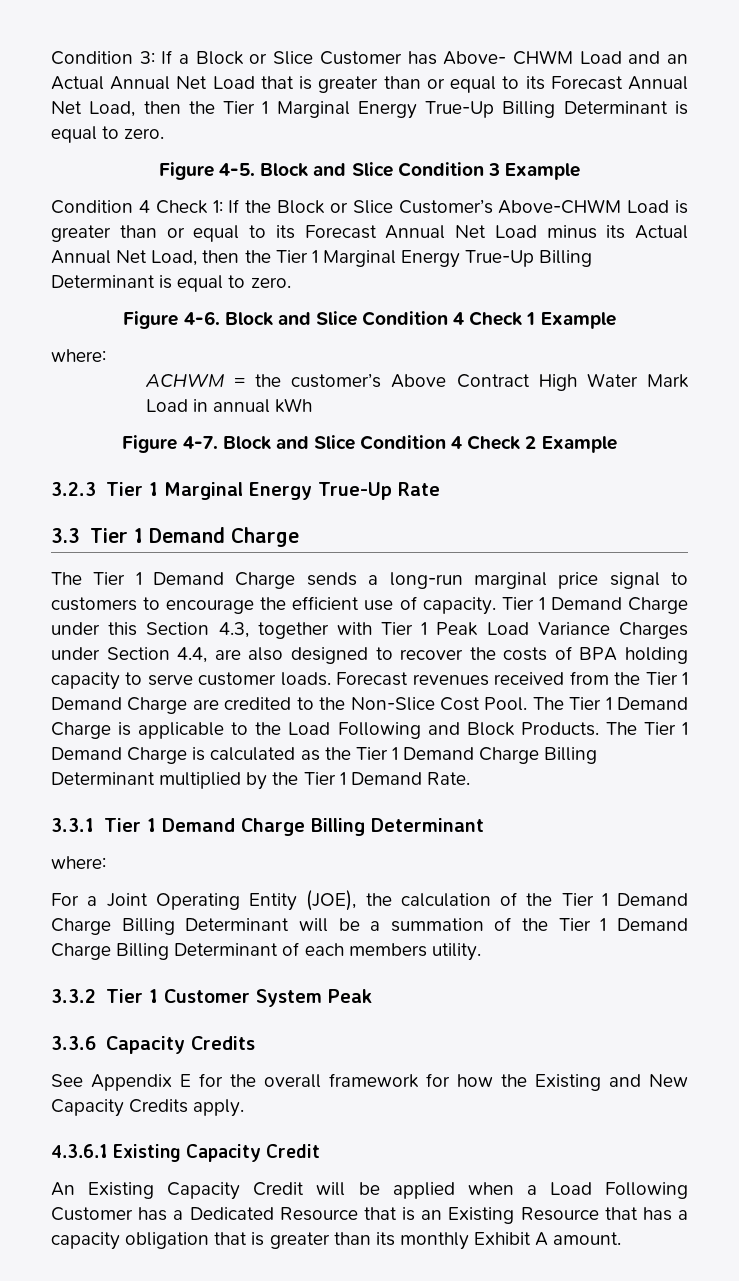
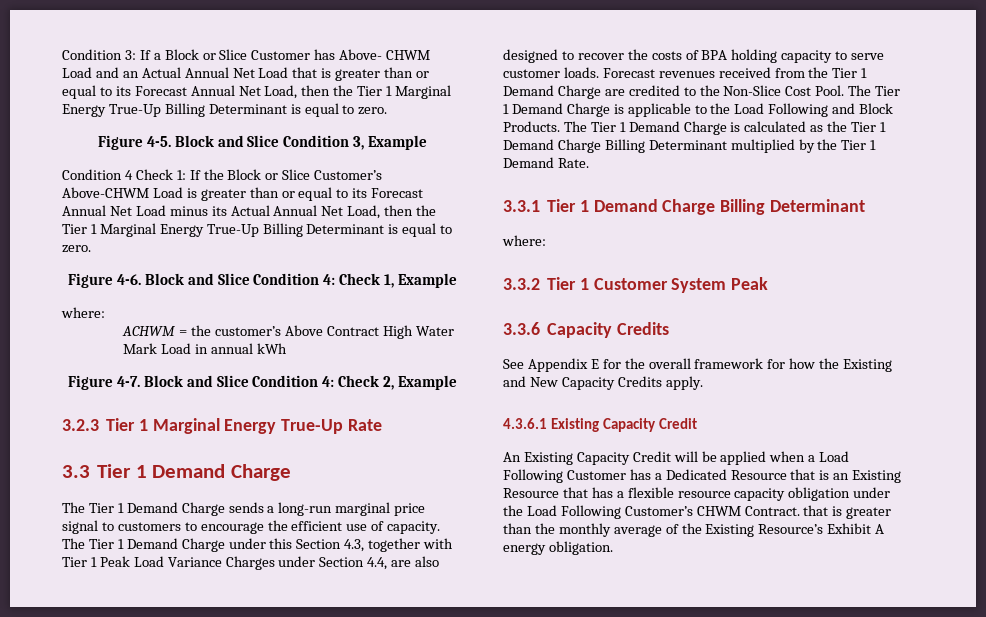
- Block and Slice Condition 3 Example
+ Block and Slice Condition 3, Example
- Block and Slice Condition 4 Check 1 Example
+ Block and Slice Condition 4: Check 1, Example
- Block and Slice Condition 4 Check 2 Example
+ Block and Slice Condition 4: Check 2, Example
- Tier 1 Demand Charge under this Section 4.3, together with Tier 1 Peak Load Variance Charges under Section 4.4, are also designed to recover the costs of BPA holding capacity to serve customer loads.
+ The Tier 1 Demand Charge under this Section 4.3, together with Tier 1 Peak Load Variance Charges under Section 4.4, are also designed to recover the costs of BPA holding capacity to serve customer loads.
- For a Joint Operating Entity (JOE), the calculation of the Tier 1 Demand Charge Billing Determinant will be a summation of the Tier 1 Demand Charge Billing Determinant of each members utility.
- An Existing Capacity Credit will be applied when a Load Following Customer has a Dedicated Resource that is an Existing Resource that has a capacity obligation that is greater than its monthly Exhibit A amount.
+ An Existing Capacity Credit will be applied when a Load Following Customer has a Dedicated Resource that is an Existing Resource that has a flexible resource capacity obligation under the Load Following Customer’s CHWM Contract. that is greater than the monthly average of the Existing Resource’s Exhibit A energy obligation.

